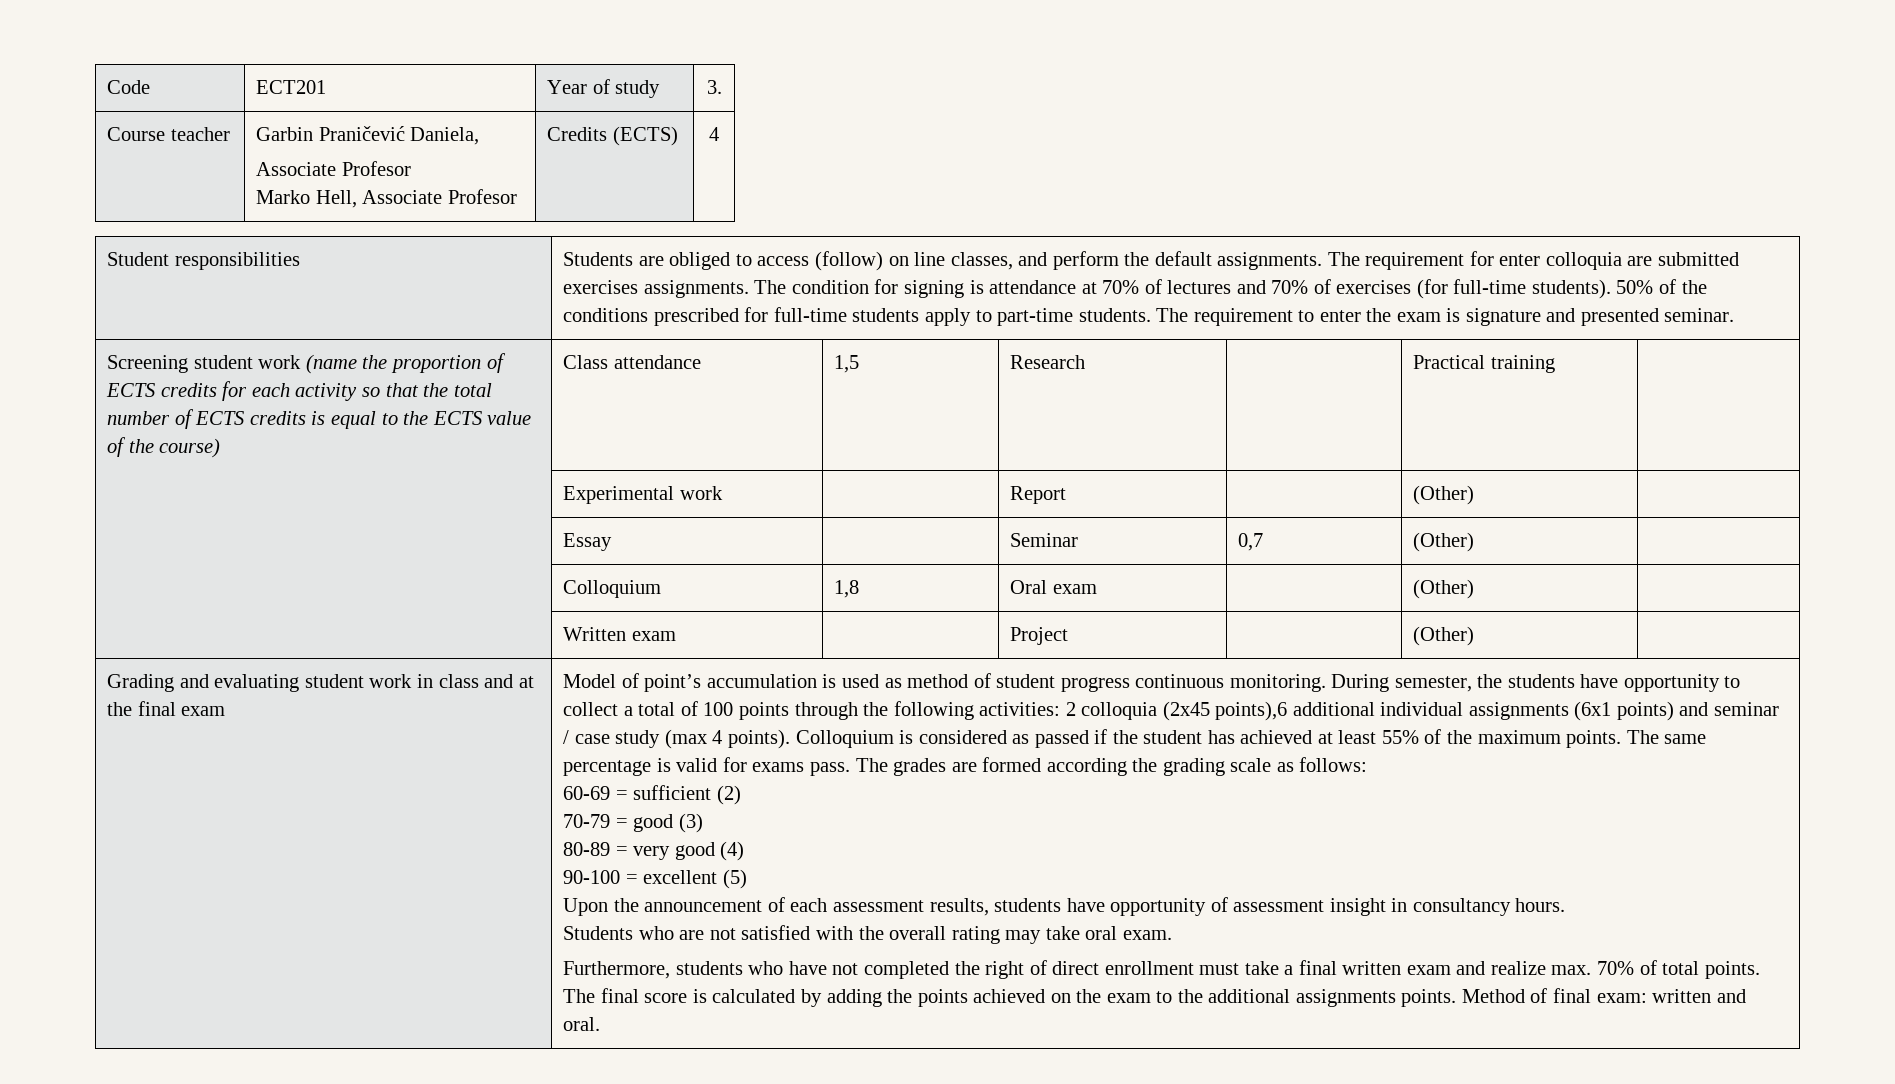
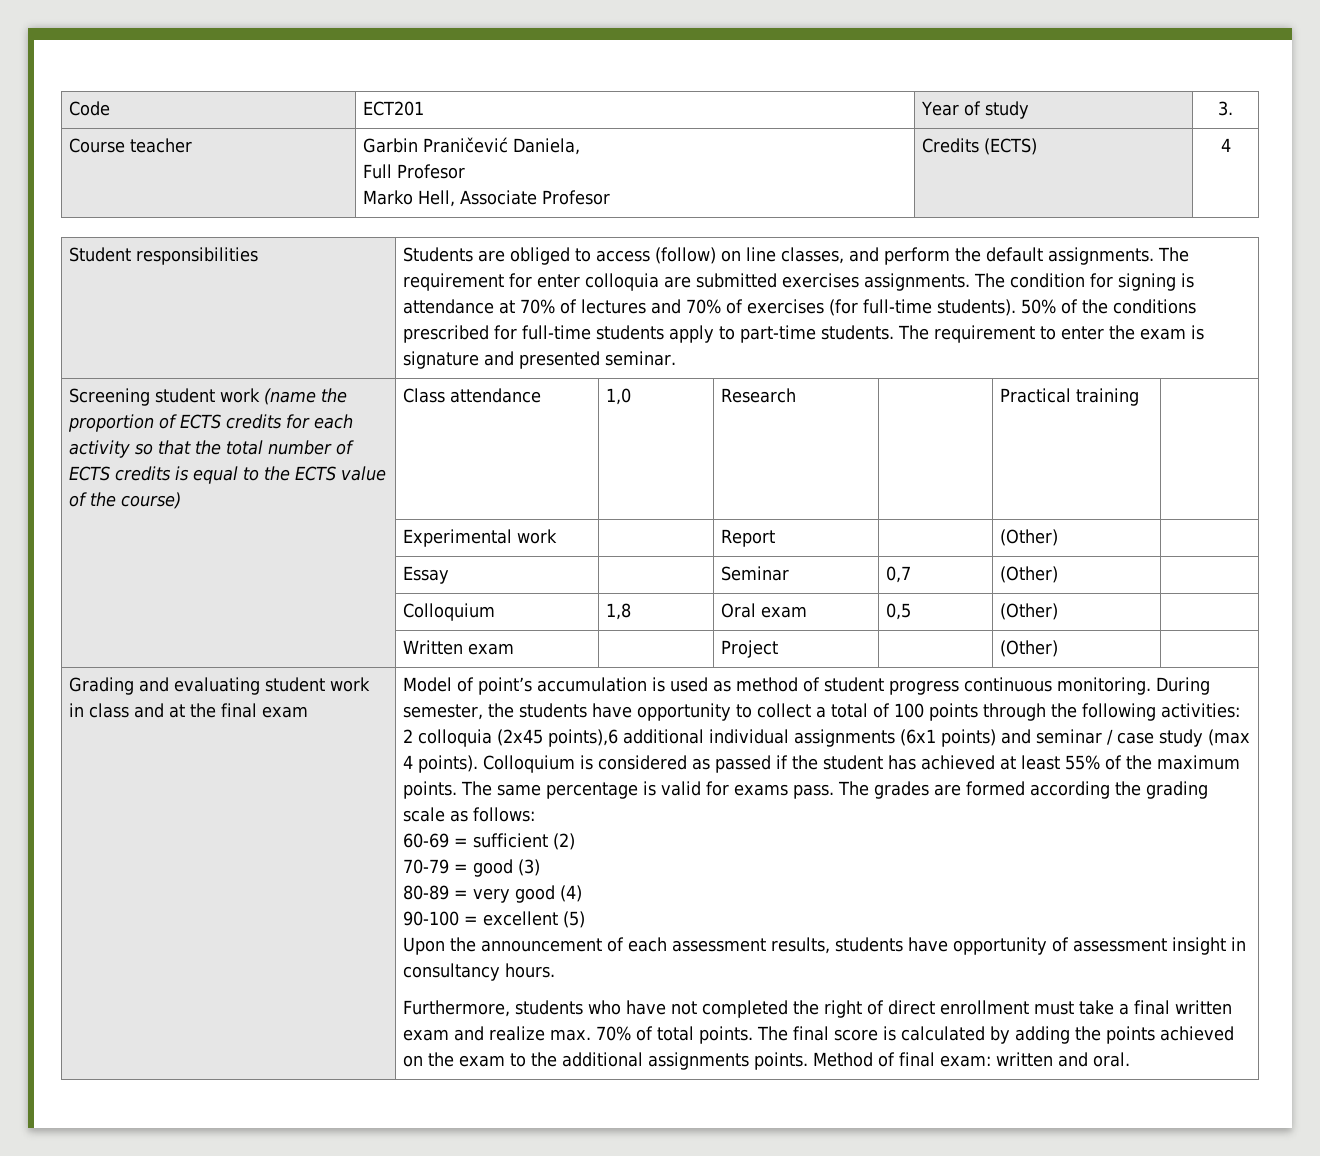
  Course teacher | Garbin Praničević Daniela,
- Associate Profesor
+ Full Profesor
- Screening student work (name the proportion of ECTS credits for each activity so that the total number of ECTS credits is equal to the ECTS value of the course) | Class attendance | 1,5 | Research | | Practical training |
+ Screening student work (name the proportion of ECTS credits for each activity so that the total number of ECTS credits is equal to the ECTS value of the course) | Class attendance | 1,0 | Research | | Practical training |
- | Colloquium | 1,8 | Oral exam | | (Other) |
+ | Colloquium | 1,8 | Oral exam | 0,5 | (Other) |
- Students who are not satisfied with the overall rating may take oral exam.

